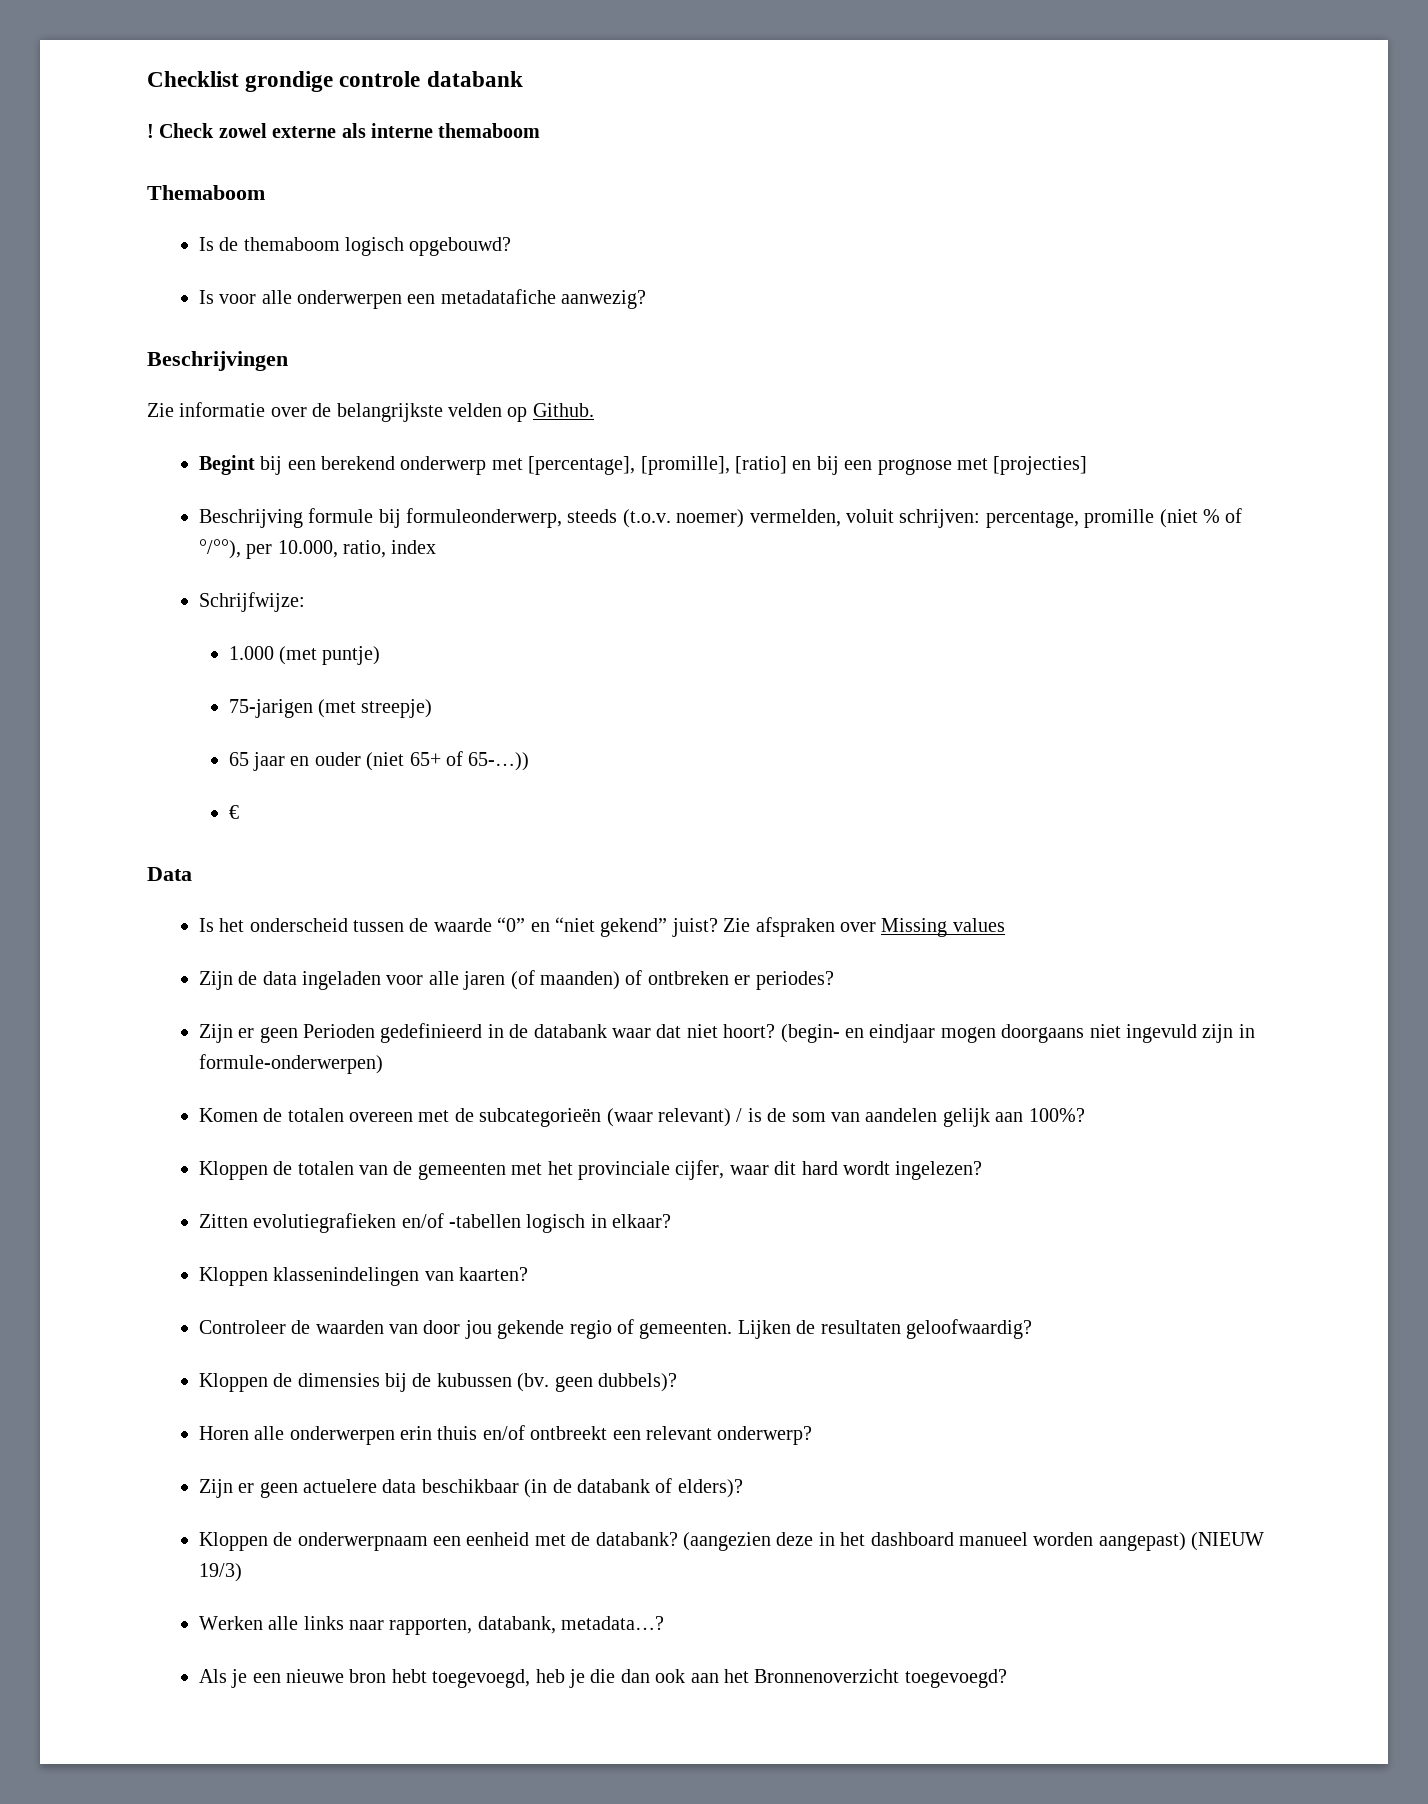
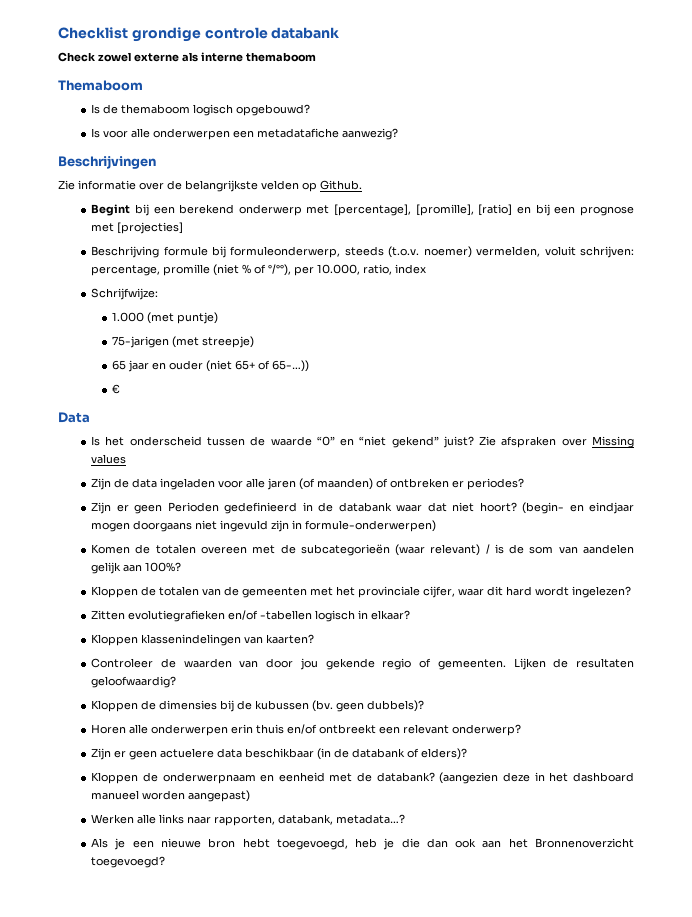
- !
- Kloppen de onderwerpnaam een eenheid met de databank?
+ Kloppen de onderwerpnaam en eenheid met de databank?
- (aangezien deze in het dashboard manueel worden aangepast) (NIEUW 19/3)
+ (aangezien deze in het dashboard manueel worden aangepast)

